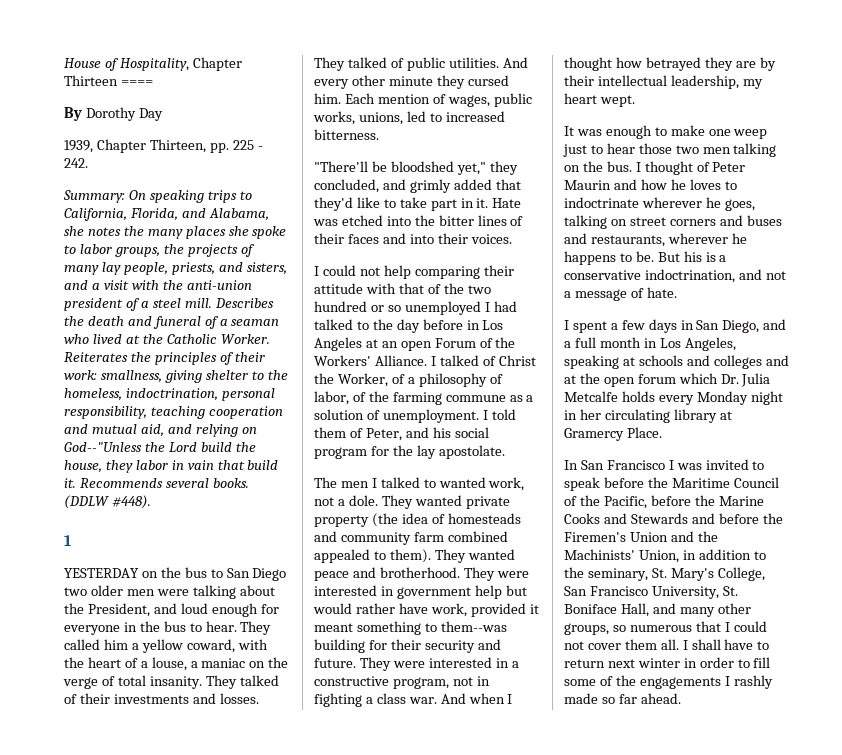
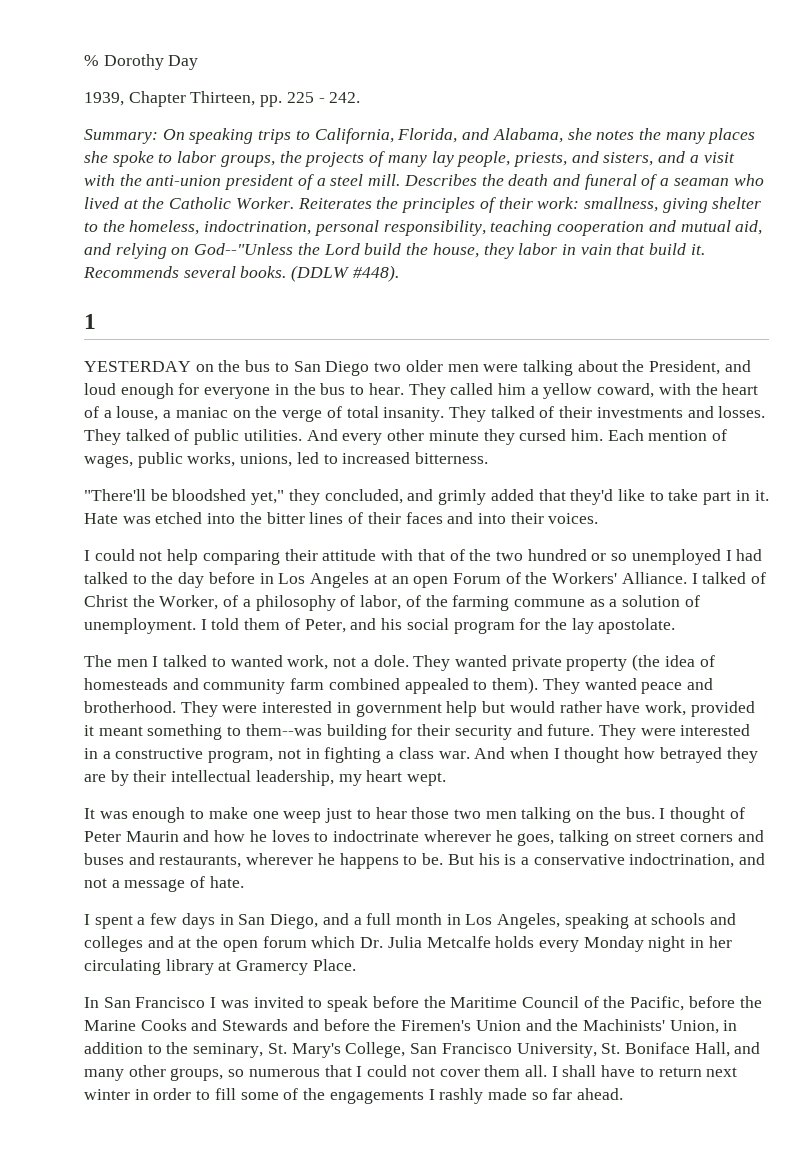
- House of Hospitality, Chapter Thirteen ====
- By Dorothy Day
+ % Dorothy Day

